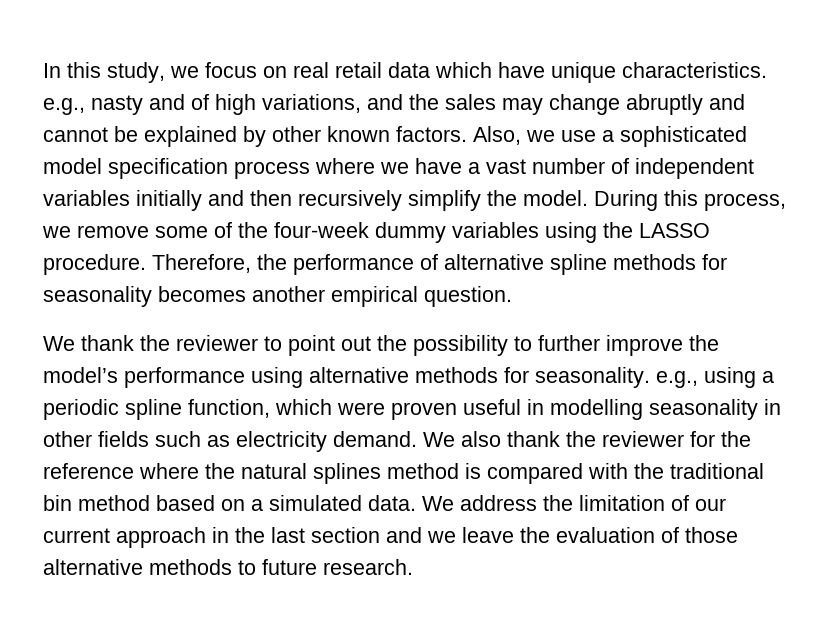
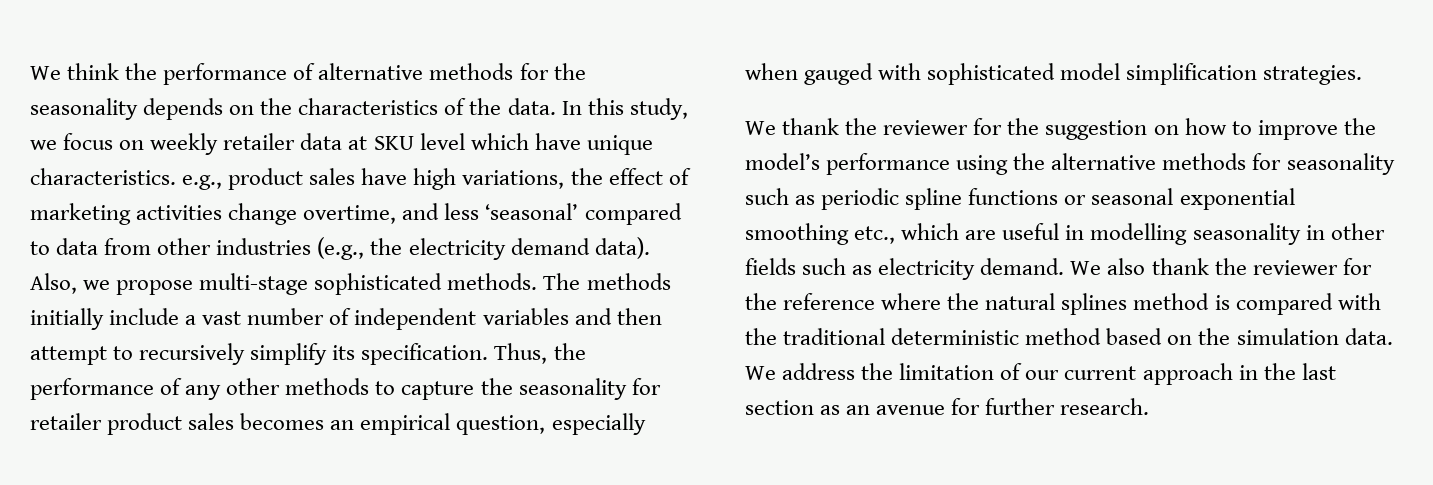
+ We think the performance of alternative methods for the seasonality depends on the characteristics of the data.
- In this study, we focus on real retail data which have unique characteristics. e.g., nasty and of high variations, and the sales may change abruptly and cannot be explained by other known factors. Also, we use a sophisticated model specification process where we have a vast number of independent variables initially and then recursively simplify the model. During this process, we remove some of the four-week dummy variables using the LASSO procedure. Therefore, the performance of alternative spline methods for seasonality becomes another empirical question.
- We thank the reviewer to point out the possibility to further improve the model’s performance using alternative methods for seasonality. e.g., using a periodic spline function, which were proven useful in modelling seasonality in other fields such as electricity demand.
+ In this study, we focus on weekly retailer data at SKU level which have unique characteristics. e.g., product sales have high variations, the effect of marketing activities change overtime, and less ‘seasonal’ compared to data from other industries (e.g., the electricity demand data). Also, we propose multi-stage sophisticated methods. The methods initially include a vast number of independent variables and then attempt to recursively simplify its specification. Thus, the performance of any other methods to capture the seasonality for retailer product sales becomes an empirical question, especially when gauged with sophisticated model simplification strategies.
+ We thank the reviewer for the suggestion on how to improve the model’s performance using the alternative methods for seasonality such as periodic spline functions or seasonal exponential smoothing etc., which are useful in modelling seasonality in other fields such as electricity demand.
- We also thank the reviewer for the reference where the natural splines method is compared with the traditional bin method based on a simulated data.
+ We also thank the reviewer for the reference where the natural splines method is compared with the traditional deterministic method based on the simulation data.
- We address the limitation of our current approach in the last section and we leave the evaluation of those alternative methods to future research.
+ We address the limitation of our current approach in the last section as an avenue for further research.

